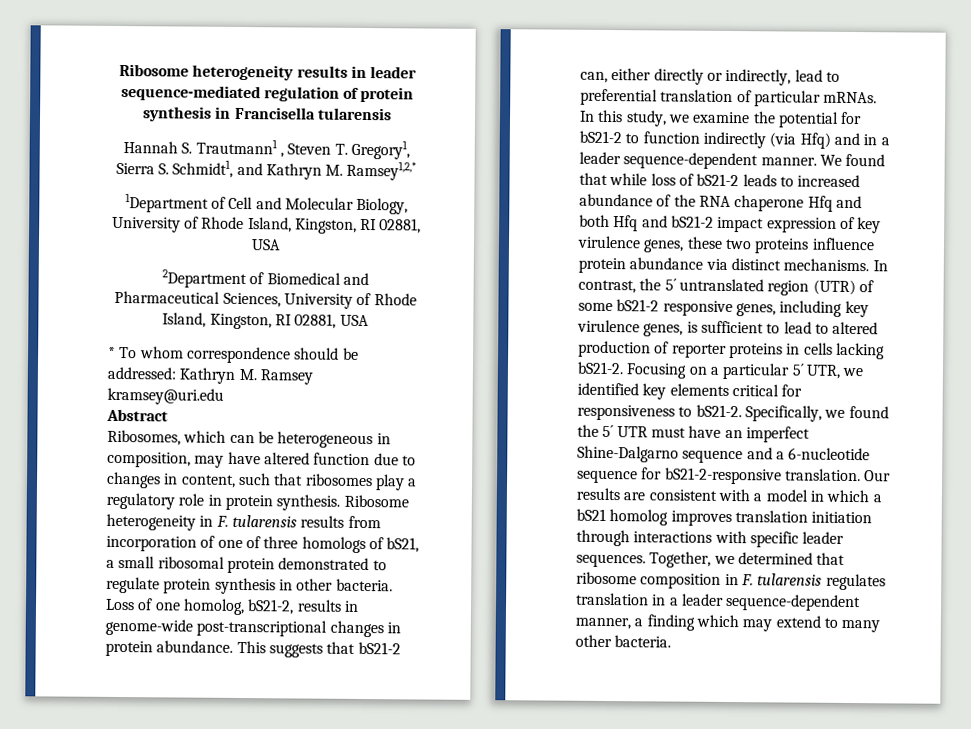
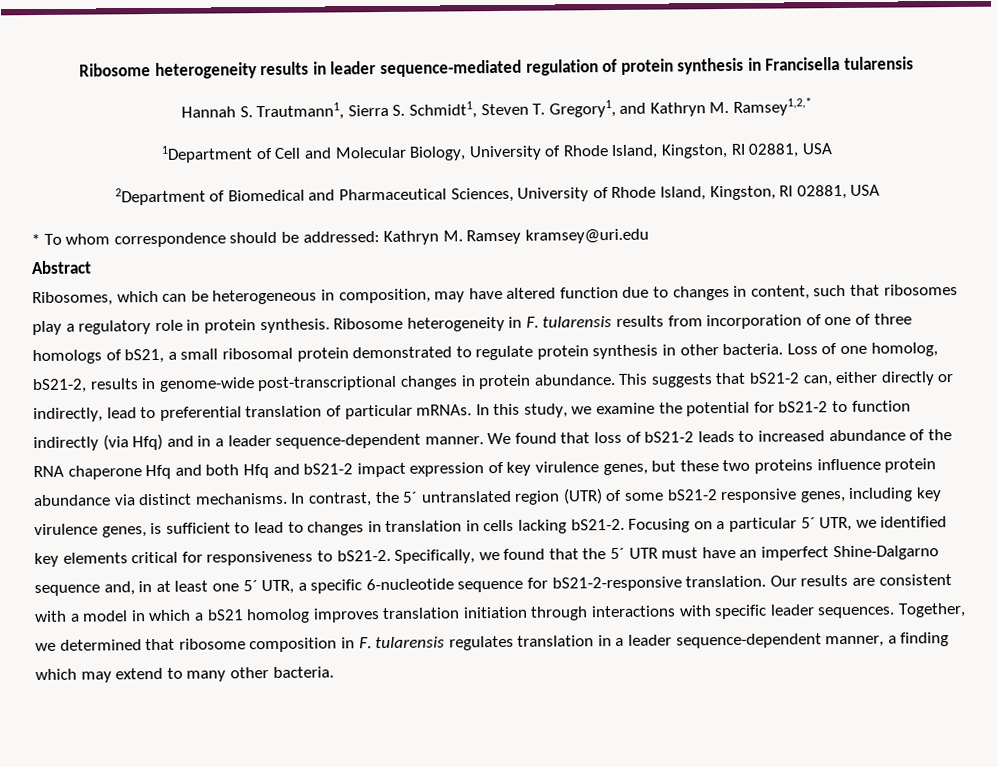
- Hannah S. Trautmann1 , Steven T. Gregory1, Sierra S. Schmidt1, and Kathryn M. Ramsey1,2,*
+ Hannah S. Trautmann1, Sierra S. Schmidt1, Steven T. Gregory1, and Kathryn M. Ramsey1,2,*
- We found that while loss of bS21-2 leads to increased abundance of the RNA chaperone Hfq and both Hfq and bS21-2 impact expression of key virulence genes, these two proteins influence protein abundance via distinct mechanisms.
+ We found that loss of bS21-2 leads to increased abundance of the RNA chaperone Hfq and both Hfq and bS21-2 impact expression of key virulence genes, but these two proteins influence protein abundance via distinct mechanisms.
- In contrast, the 5´ untranslated region (UTR) of some bS21-2 responsive genes, including key virulence genes, is sufficient to lead to altered production of reporter proteins in cells lacking bS21-2.
+ In contrast, the 5´ untranslated region (UTR) of some bS21-2 responsive genes, including key virulence genes, is sufficient to lead to changes in translation in cells lacking bS21-2.
- Specifically, we found the 5´ UTR must have an imperfect Shine-Dalgarno sequence and a 6-nucleotide sequence for bS21-2-responsive translation.
+ Specifically, we found that the 5´ UTR must have an imperfect Shine-Dalgarno sequence and, in at least one 5´ UTR, a specific 6-nucleotide sequence for bS21-2-responsive translation.

